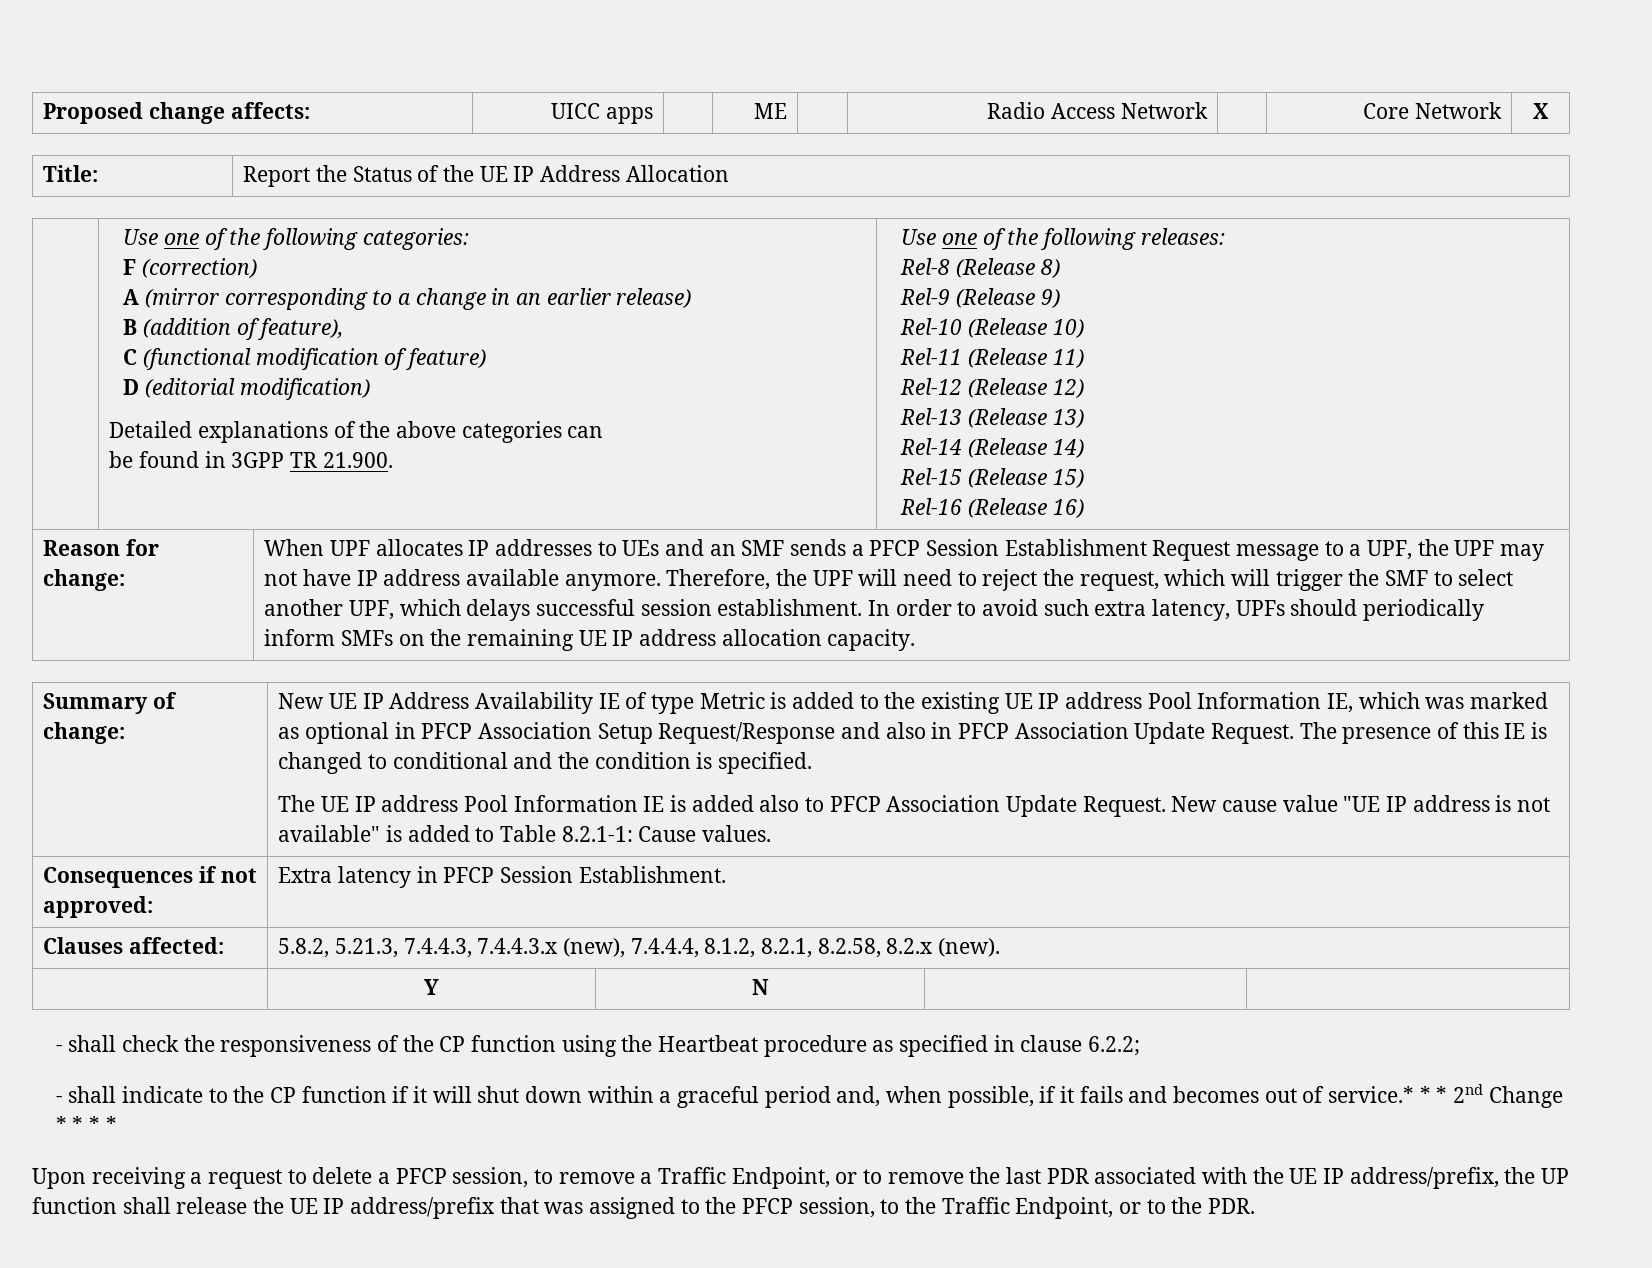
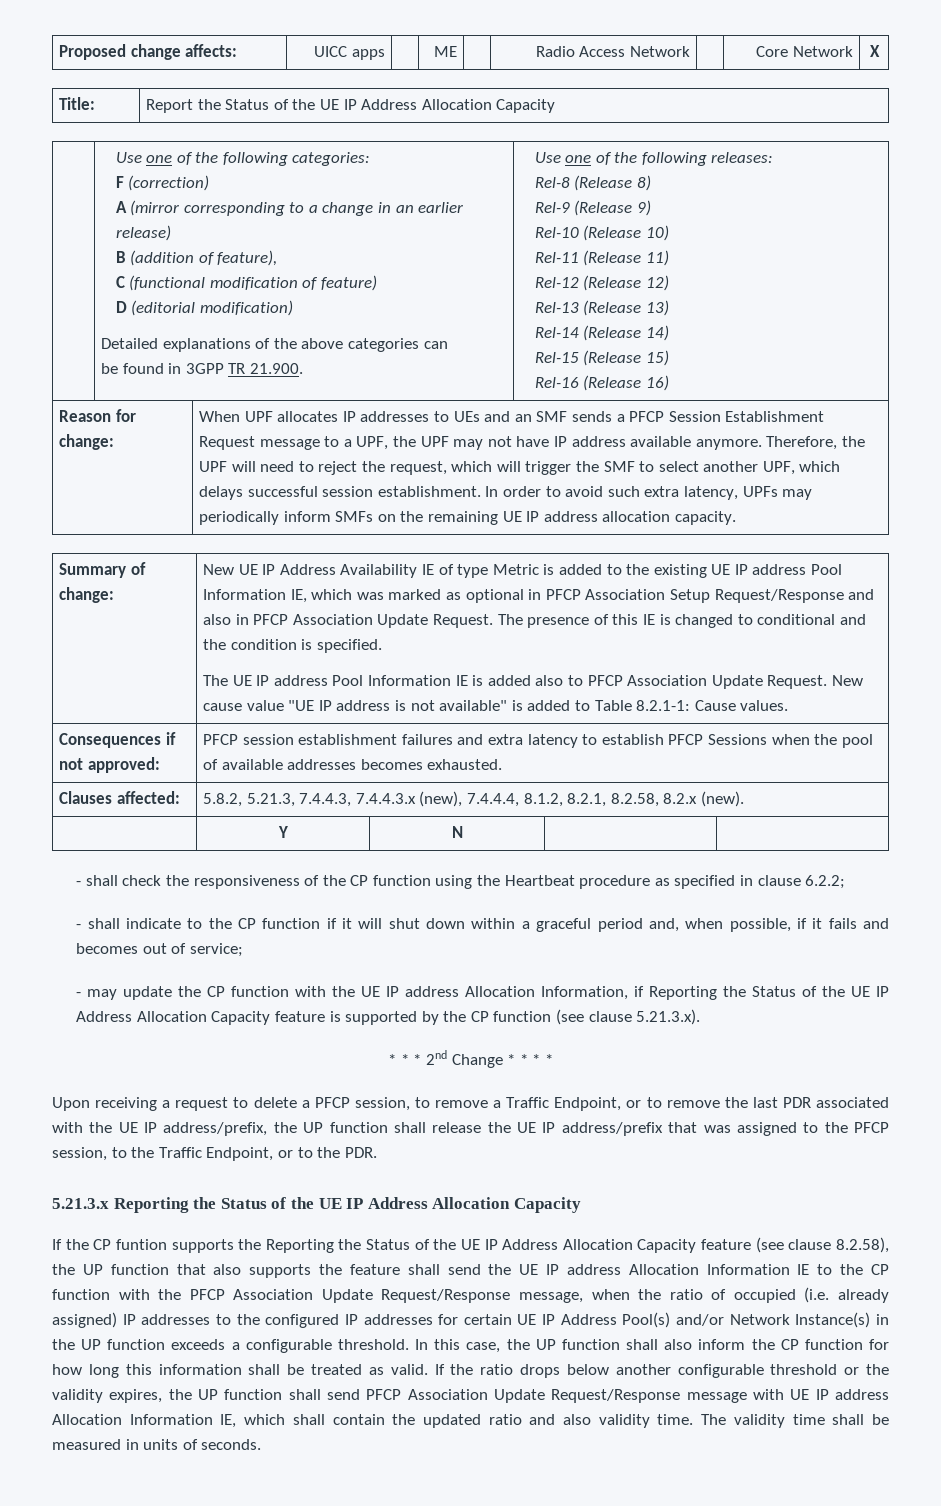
- Title: | Report the Status of the UE IP Address Allocation
+ Title: | Report the Status of the UE IP Address Allocation Capacity
- In order to avoid such extra latency, UPFs should periodically inform SMFs on the remaining UE IP address allocation capacity.
+ In order to avoid such extra latency, UPFs may periodically inform SMFs on the remaining UE IP address allocation capacity.
- Consequences if not approved: | Extra latency in PFCP Session Establishment.
+ Consequences if not approved: | PFCP session establishment failures and extra latency to establish PFCP Sessions when the pool of available addresses becomes exhausted.
- - shall indicate to the CP function if it will shut down within a graceful period and, when possible, if it fails and becomes out of service.* * * 2nd Change * * * *
+ - shall indicate to the CP function if it will shut down within a graceful period and, when possible, if it fails and becomes out of service;
+ - may update the CP function with the UE IP address Allocation Information, if Reporting the Status of the UE IP Address Allocation Capacity feature is supported by the CP function (see clause 5.21.3.x).
+ * * * 2nd Change * * * *
+ 5.21.3.x Reporting the Status of the UE IP Address Allocation Capacity
+ If the CP funtion supports the Reporting the Status of the UE IP Address Allocation Capacity feature (see clause 8.2.58), the UP function that also supports the feature shall send the UE IP address Allocation Information IE to the CP function with the PFCP Association Update Request/Response message, when the ratio of occupied (i.e. already assigned) IP addresses to the configured IP addresses for certain UE IP Address Pool(s) and/or Network Instance(s) in the UP function exceeds a configurable threshold. In this case, the UP function shall also inform the CP function for how long this information shall be treated as valid. If the ratio drops below another configurable threshold or the validity expires, the UP function shall send PFCP Association Update Request/Response message with UE IP address Allocation Information IE, which shall contain the updated ratio and also validity time. The validity time shall be measured in units of seconds.

